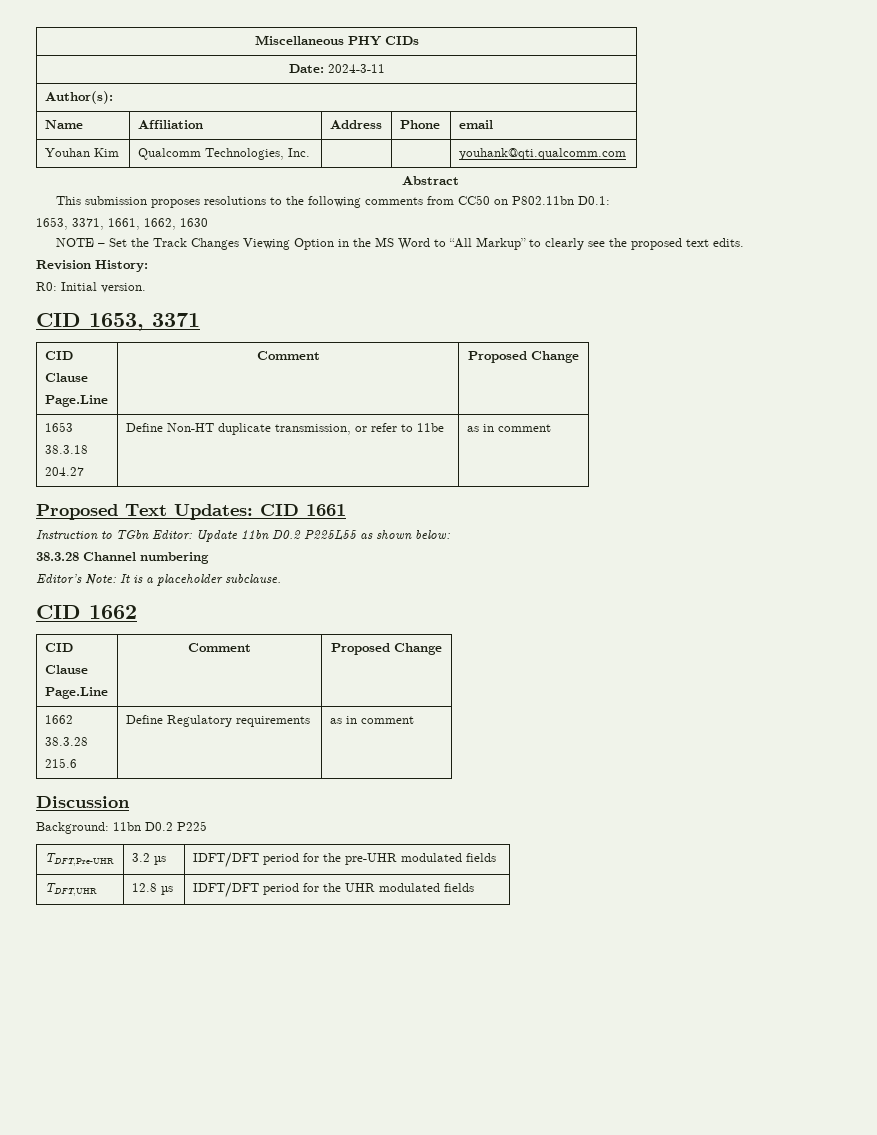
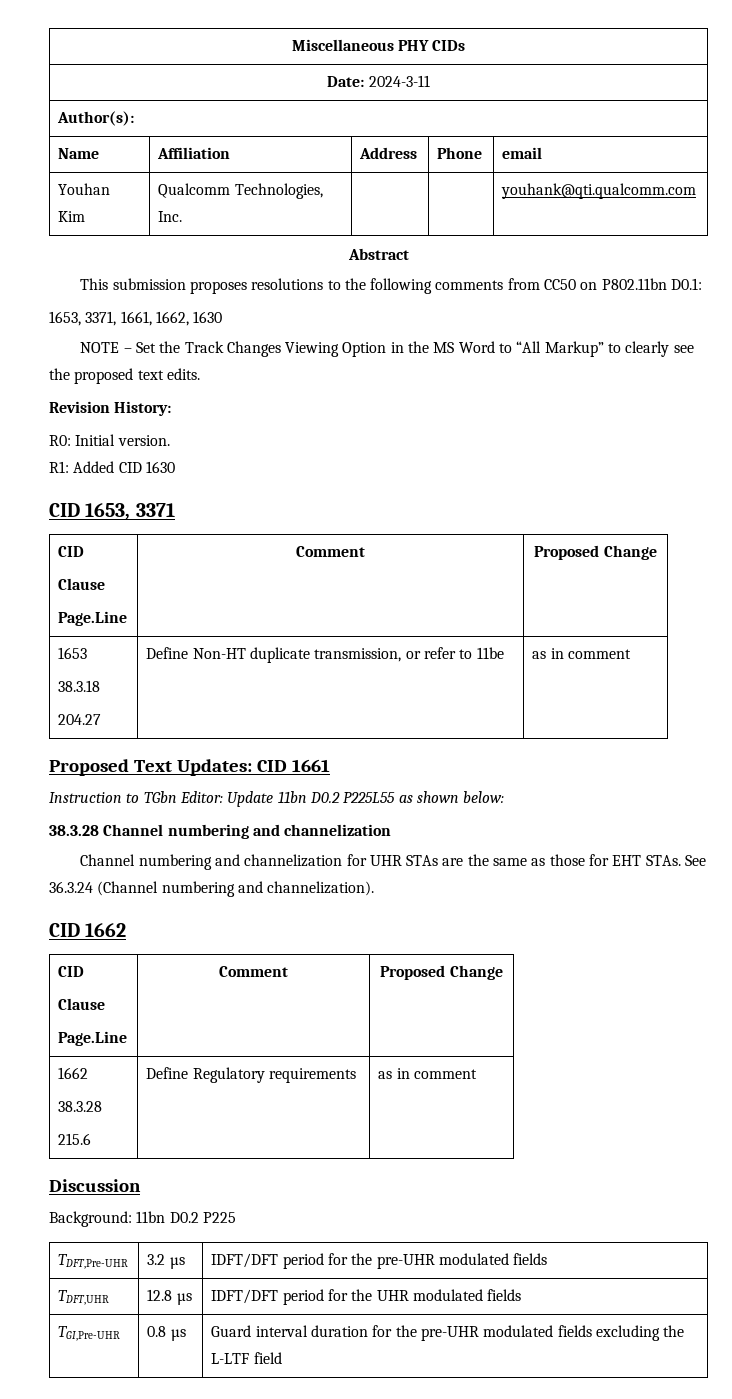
+ R1: Added CID 1630
- 38.3.28 Channel numbering
- Editor’s Note: It is a placeholder subclause.
+ 38.3.28 Channel numbering and channelization
+ Channel numbering and channelization for UHR STAs are the same as those for EHT STAs. See 36.3.24 (Channel numbering and channelization).
+ TGI,Pre-UHR | 0.8 µs | Guard interval duration for the pre-UHR modulated fields excluding the L-LTF field

